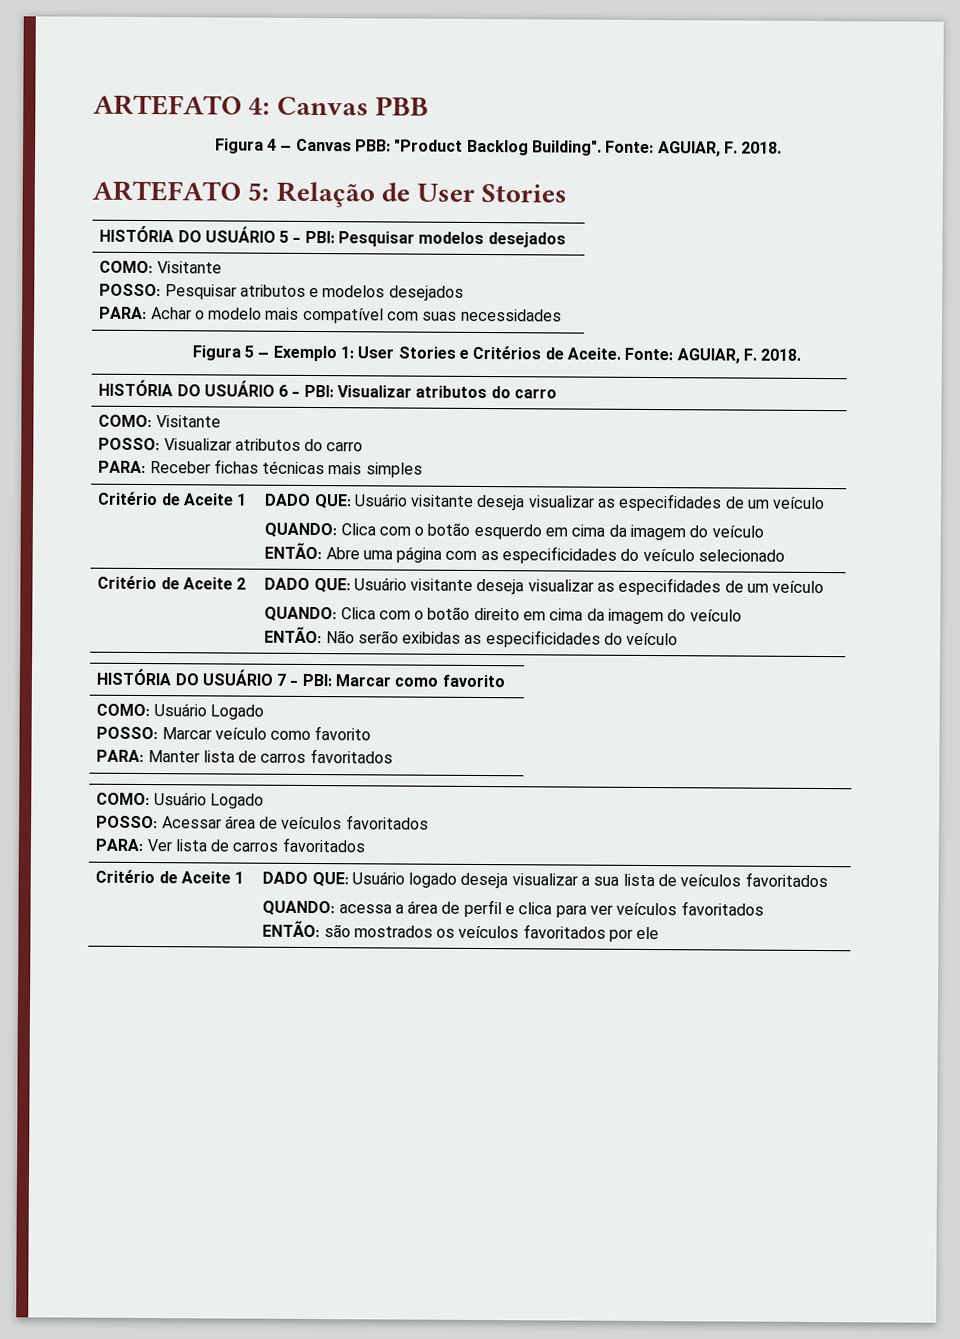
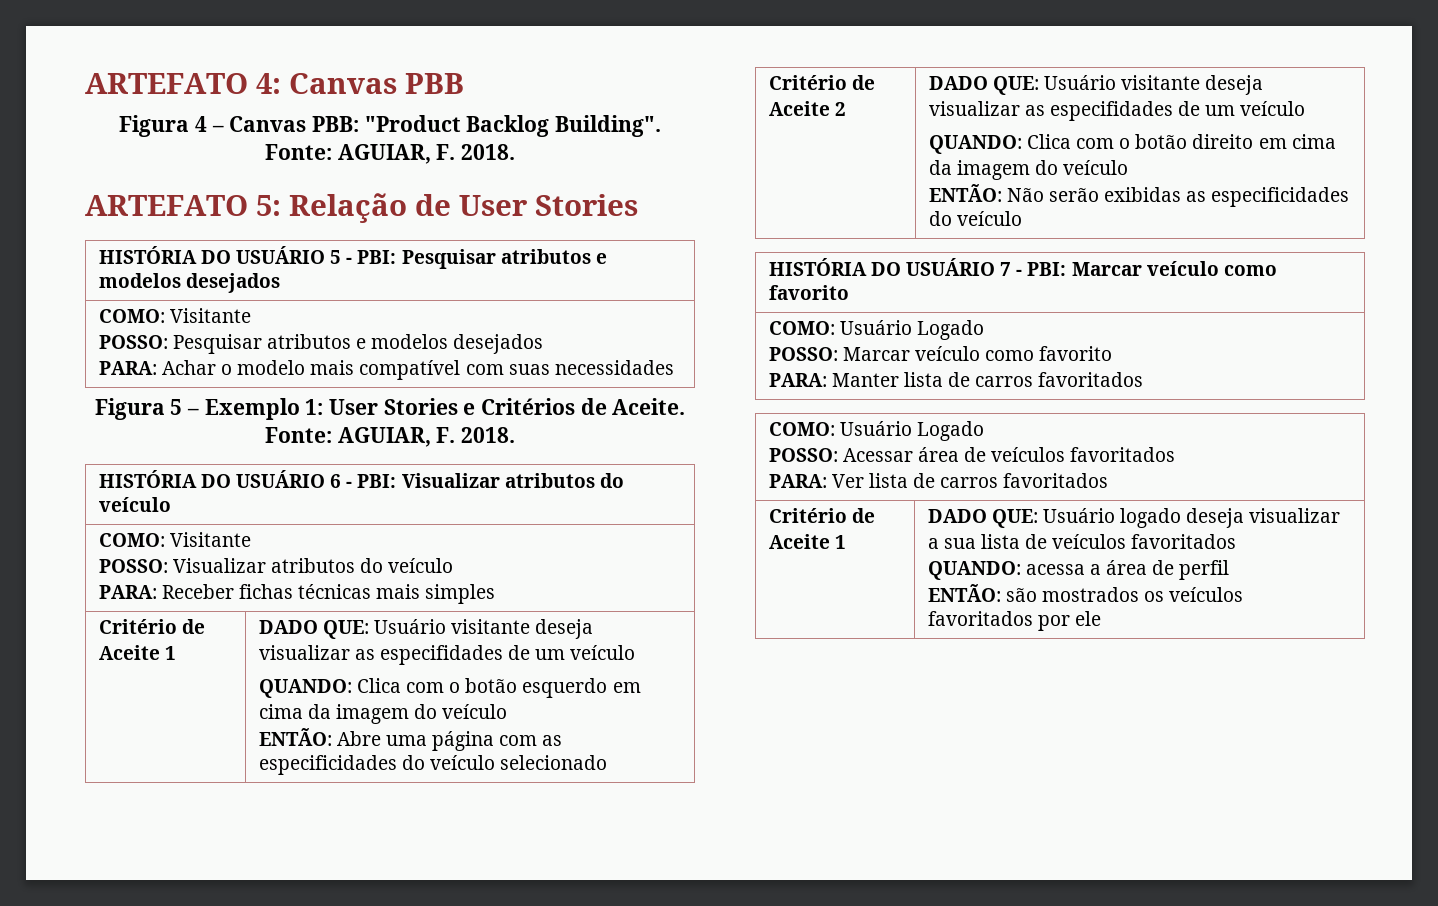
- HISTÓRIA DO USUÁRIO 5 - PBI: Pesquisar modelos desejados
+ HISTÓRIA DO USUÁRIO 5 - PBI: Pesquisar atributos e modelos desejados
- HISTÓRIA DO USUÁRIO 6 - PBI: Visualizar atributos do carro
+ HISTÓRIA DO USUÁRIO 6 - PBI: Visualizar atributos do veículo
  COMO: Visitante
- POSSO: Visualizar atributos do carro
+ POSSO: Visualizar atributos do veículo
- HISTÓRIA DO USUÁRIO 7 - PBI: Marcar como favorito
+ HISTÓRIA DO USUÁRIO 7 - PBI: Marcar veículo como favorito
  Critério de Aceite 1 | DADO QUE: Usuário logado deseja visualizar a sua lista de veículos favoritados
- QUANDO: acessa a área de perfil e clica para ver veículos favoritados
+ QUANDO: acessa a área de perfil

